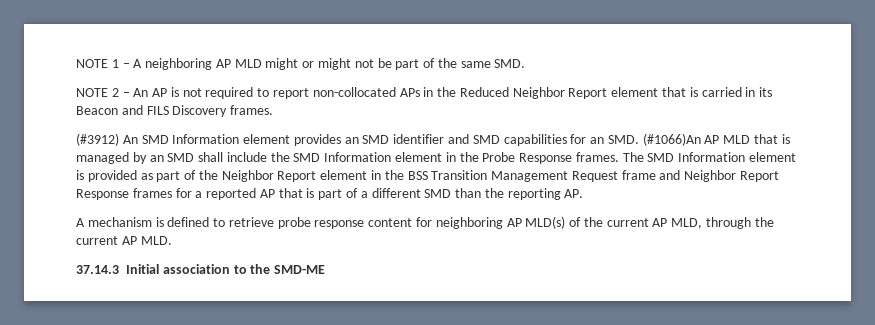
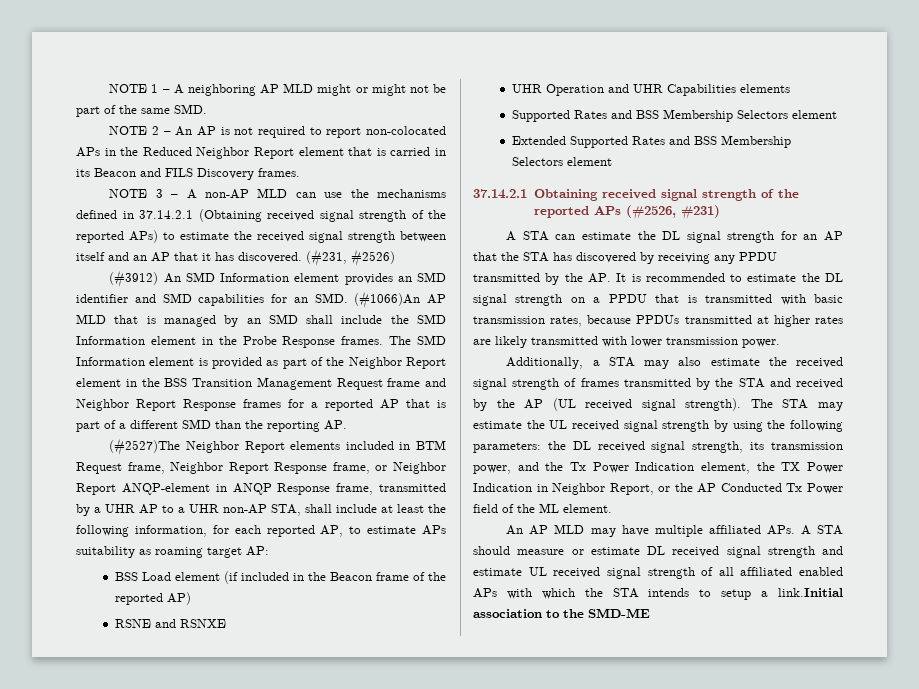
- NOTE 2 – An AP is not required to report non-collocated APs in the Reduced Neighbor Report element that is carried in its Beacon and FILS Discovery frames.
+ NOTE 2 – An AP is not required to report non-colocated APs in the Reduced Neighbor Report element that is carried in its Beacon and FILS Discovery frames.
+ NOTE 3 – A non-AP MLD can use the mechanisms defined in 37.14.2.1 (Obtaining received signal strength of the reported APs) to estimate the received signal strength between itself and an AP that it has discovered. (#231, #2526)
- A mechanism is defined to retrieve probe response content for neighboring AP MLD(s) of the current AP MLD, through the current AP MLD.
- 37.14.3 Initial association to the SMD-ME
+ (#2527)The Neighbor Report elements included in BTM Request frame, Neighbor Report Response frame, or Neighbor Report ANQP-element in ANQP Response frame, transmitted by a UHR AP to a UHR non-AP STA, shall include at least the following information, for each reported AP, to estimate APs suitability as roaming target AP:
+ BSS Load element (if included in the Beacon frame of the reported AP)
+ RSNE and RSNXE
+ UHR Operation and UHR Capabilities elements
+ Supported Rates and BSS Membership Selectors element
+ Extended Supported Rates and BSS Membership Selectors element
+ 37.14.2.1 Obtaining received signal strength of the reported APs (#2526, #231)
+ A STA can estimate the DL signal strength for an AP that the STA has discovered by receiving any PPDU transmitted by the AP. It is recommended to estimate the DL signal strength on a PPDU that is transmitted with basic transmission rates, because PPDUs transmitted at higher rates are likely transmitted with lower transmission power.
+ Additionally, a STA may also estimate the received signal strength of frames transmitted by the STA and received by the AP (UL received signal strength). The STA may estimate the UL received signal strength by using the following parameters: the DL received signal strength, its transmission power, and the Tx Power Indication element, the TX Power Indication in Neighbor Report, or the AP Conducted Tx Power field of the ML element.
+ An AP MLD may have multiple affiliated APs. A STA should measure or estimate DL received signal strength and estimate UL received signal strength of all affiliated enabled APs with which the STA intends to setup a link.Initial association to the SMD-ME

